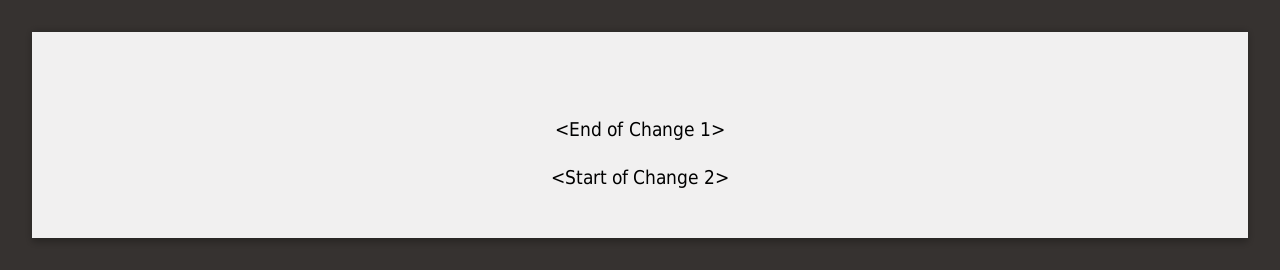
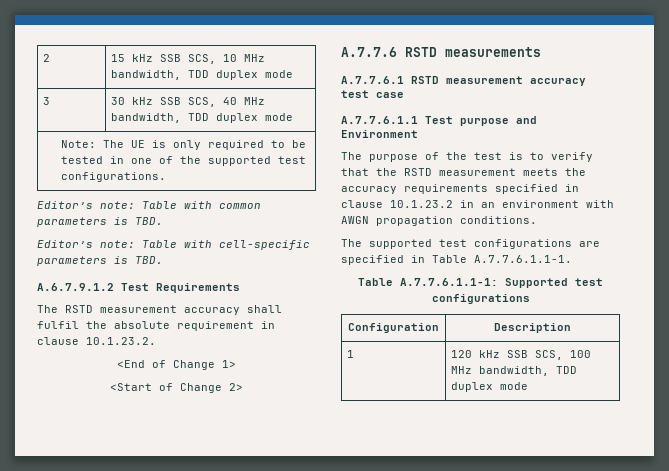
+ 2 | 15 kHz SSB SCS, 10 MHz bandwidth, TDD duplex mode
+ 3 | 30 kHz SSB SCS, 40 MHz bandwidth, TDD duplex mode
+ Note: The UE is only required to be tested in one of the supported test configurations.
+ Editor’s note: Table with common parameters is TBD.
+ Editor’s note: Table with cell-specific parameters is TBD.
+ A.6.7.9.1.2 Test Requirements
+ The RSTD measurement accuracy shall fulfil the absolute requirement in clause 10.1.23.2.
+ A.7.7.6 RSTD measurements
+ A.7.7.6.1 RSTD measurement accuracy test case
+ A.7.7.6.1.1 Test purpose and Environment
+ The purpose of the test is to verify that the RSTD measurement meets the accuracy requirements specified in clause 10.1.23.2 in an environment with AWGN propagation conditions.
+ The supported test configurations are specified in Table A.7.7.6.1.1-1.
+ Table A.7.7.6.1.1-1: Supported test configurations
+ Configuration | Description
+ 1 | 120 kHz SSB SCS, 100 MHz bandwidth, TDD duplex mode

